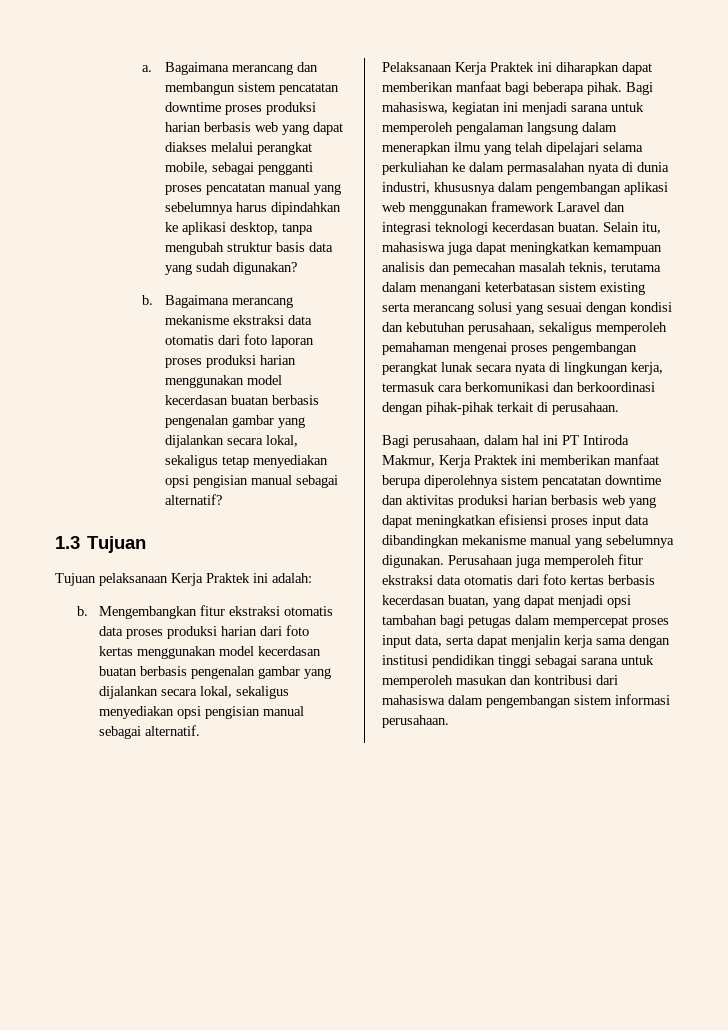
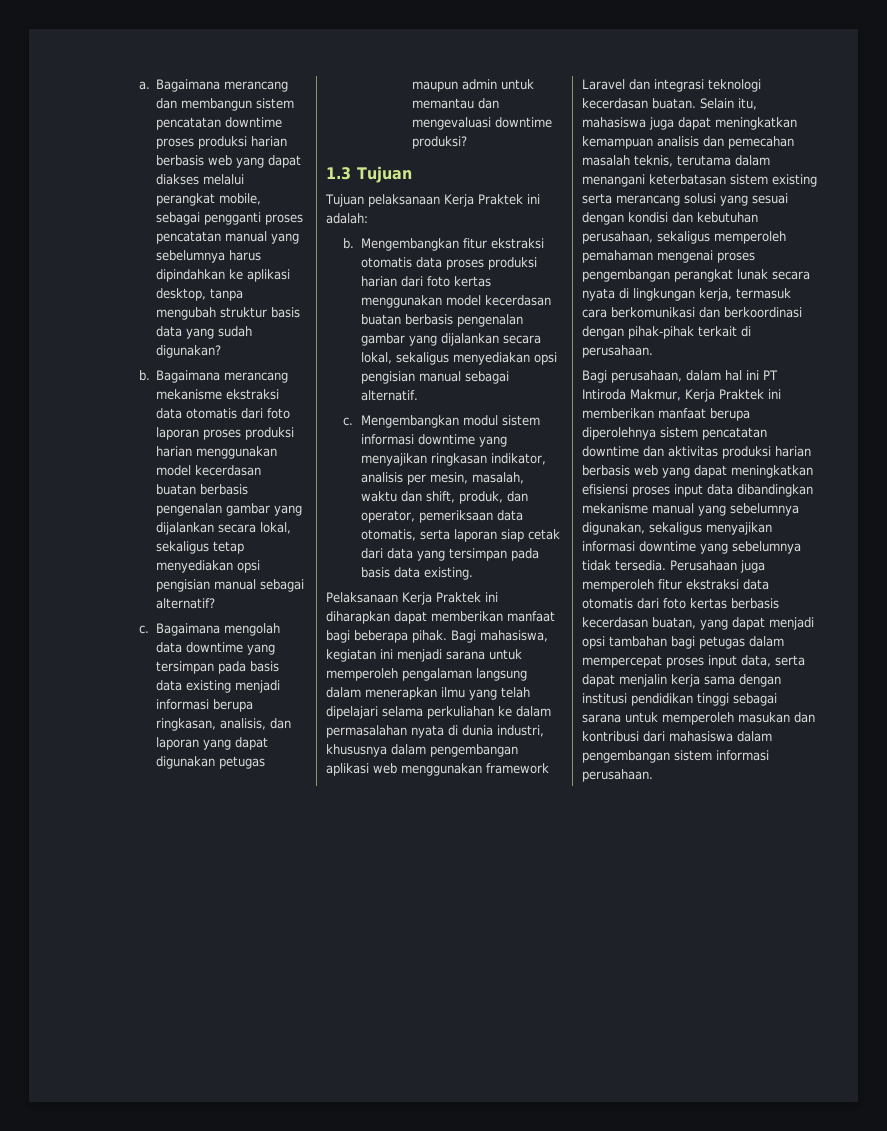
+ c. Bagaimana mengolah data downtime yang tersimpan pada basis data existing menjadi informasi berupa ringkasan, analisis, dan laporan yang dapat digunakan petugas maupun admin untuk memantau dan mengevaluasi downtime produksi?
+ c. Mengembangkan modul sistem informasi downtime yang menyajikan ringkasan indikator, analisis per mesin, masalah, waktu dan shift, produk, dan operator, pemeriksaan data otomatis, serta laporan siap cetak dari data yang tersimpan pada basis data existing.
- Bagi perusahaan, dalam hal ini PT Intiroda Makmur, Kerja Praktek ini memberikan manfaat berupa diperolehnya sistem pencatatan downtime dan aktivitas produksi harian berbasis web yang dapat meningkatkan efisiensi proses input data dibandingkan mekanisme manual yang sebelumnya digunakan.
+ Bagi perusahaan, dalam hal ini PT Intiroda Makmur, Kerja Praktek ini memberikan manfaat berupa diperolehnya sistem pencatatan downtime dan aktivitas produksi harian berbasis web yang dapat meningkatkan efisiensi proses input data dibandingkan mekanisme manual yang sebelumnya digunakan, sekaligus menyajikan informasi downtime yang sebelumnya tidak tersedia.

